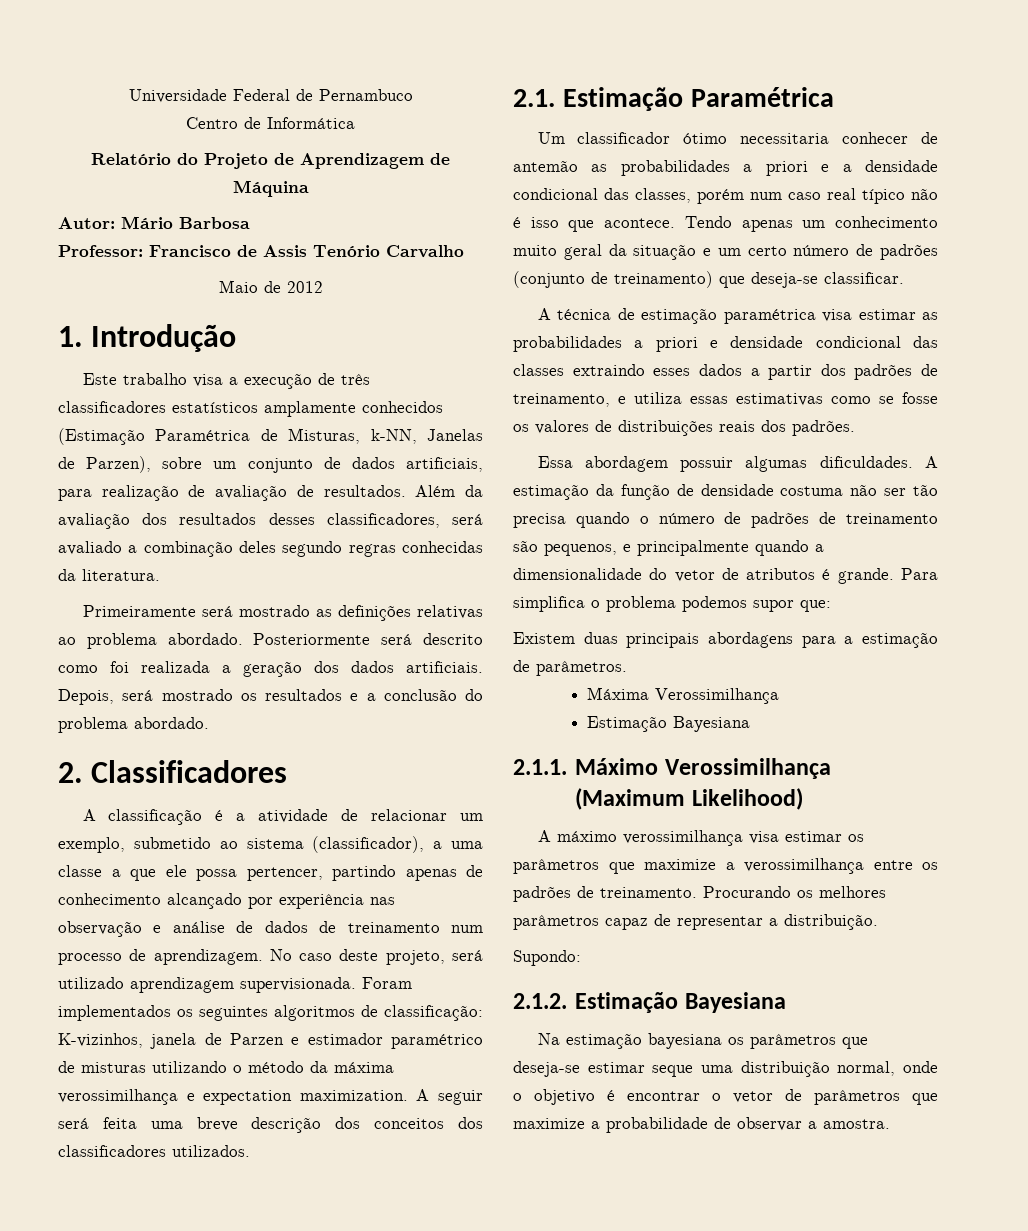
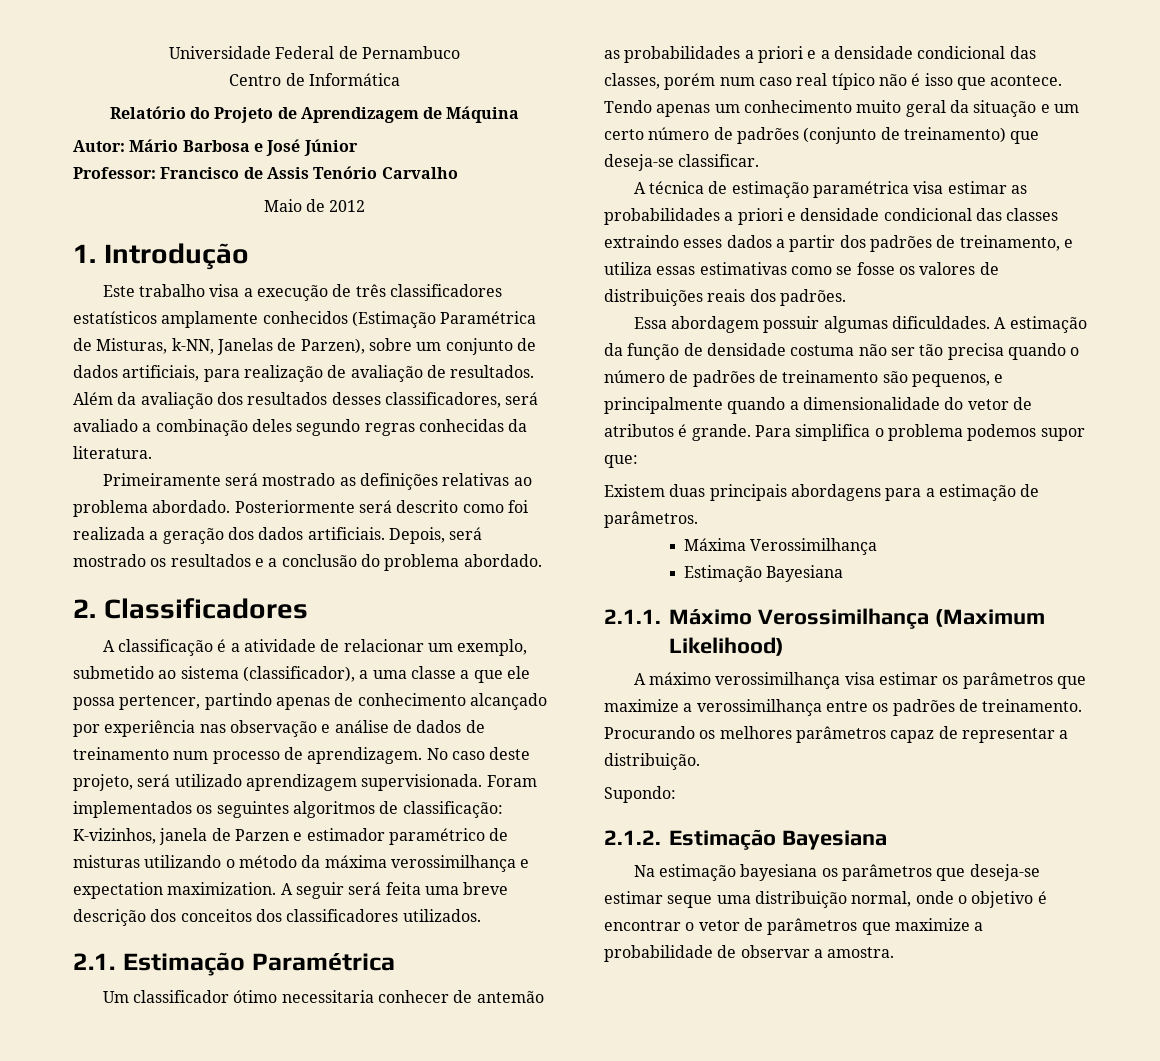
- Autor: Mário Barbosa
+ Autor: Mário Barbosa e José Júnior

